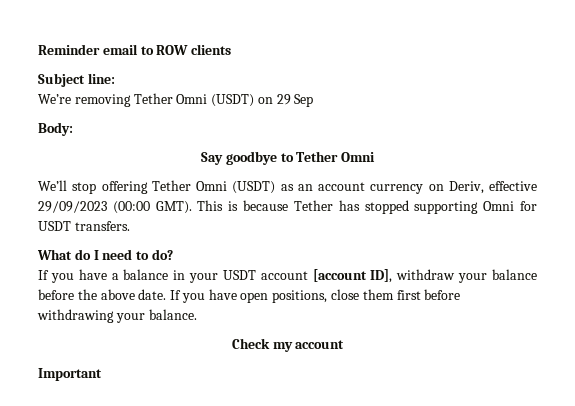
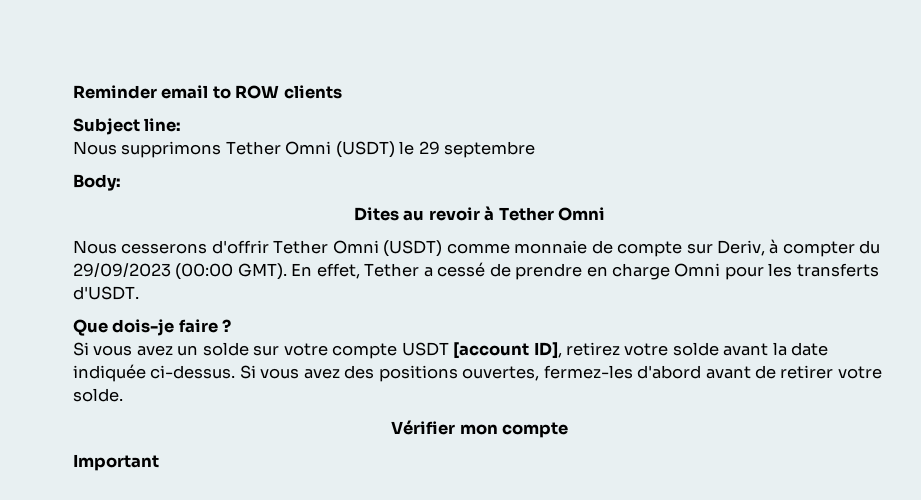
- We’re removing Tether Omni (USDT) on 29 Sep
+ Nous supprimons Tether Omni (USDT) le 29 septembre
  Body:
- Say goodbye to Tether Omni
- We’ll stop offering Tether Omni (USDT) as an account currency on Deriv, effective 29/09/2023 (00:00 GMT). This is because Tether has stopped supporting Omni for USDT transfers.
- What do I need to do?
- If you have a balance in your USDT account [account ID], withdraw your balance before the above date. If you have open positions, close them first before withdrawing your balance.
- Check my account
+ Dites au revoir à Tether Omni
+ Nous cesserons d'offrir Tether Omni (USDT) comme monnaie de compte sur Deriv, à compter du 29/09/2023 (00:00 GMT). En effet, Tether a cessé de prendre en charge Omni pour les transferts d'USDT.
+ Que dois-je faire ?
+ Si vous avez un solde sur votre compte USDT [account ID], retirez votre solde avant la date indiquée ci-dessus. Si vous avez des positions ouvertes, fermez-les d'abord avant de retirer votre solde.
+ Vérifier mon compte

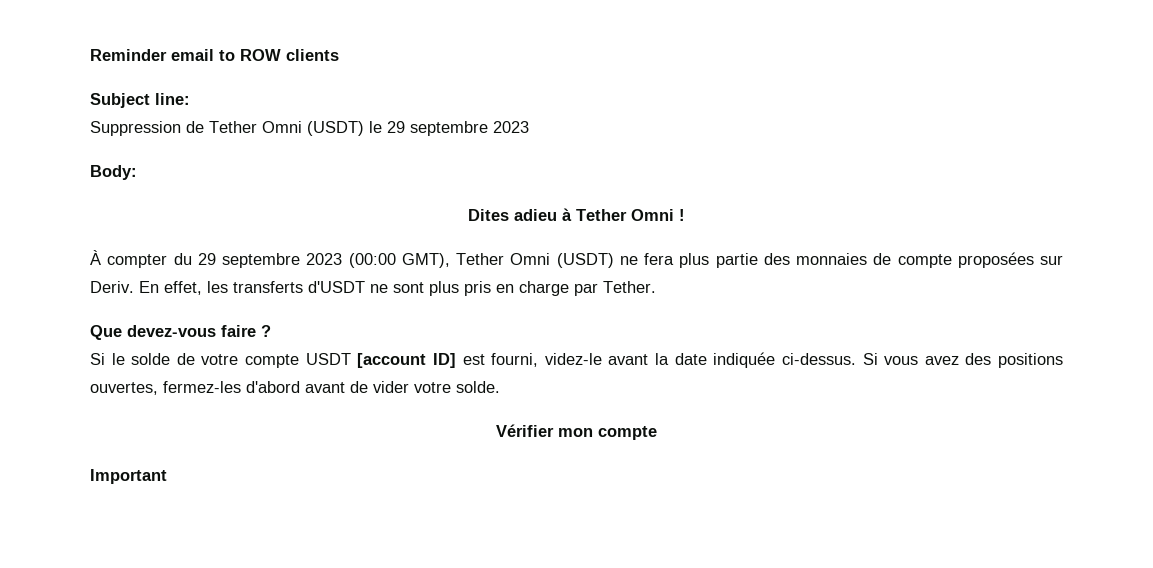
- Nous supprimons Tether Omni (USDT) le 29 septembre
+ Suppression de Tether Omni (USDT) le 29 septembre 2023
- Dites au revoir à Tether Omni
- Nous cesserons d'offrir Tether Omni (USDT) comme monnaie de compte sur Deriv, à compter du 29/09/2023 (00:00 GMT). En effet, Tether a cessé de prendre en charge Omni pour les transferts d'USDT.
+ Dites adieu à Tether Omni !
+ À compter du 29 septembre 2023 (00:00 GMT), Tether Omni (USDT) ne fera plus partie des monnaies de compte proposées sur Deriv. En effet, les transferts d'USDT ne sont plus pris en charge par Tether.
- Que dois-je faire ?
+ Que devez-vous faire ?
- Si vous avez un solde sur votre compte USDT [account ID], retirez votre solde avant la date indiquée ci-dessus.
+ Si le solde de votre compte USDT [account ID] est fourni, videz-le avant la date indiquée ci-dessus.
- Si vous avez des positions ouvertes, fermez-les d'abord avant de retirer votre solde.
+ Si vous avez des positions ouvertes, fermez-les d'abord avant de vider votre solde.

